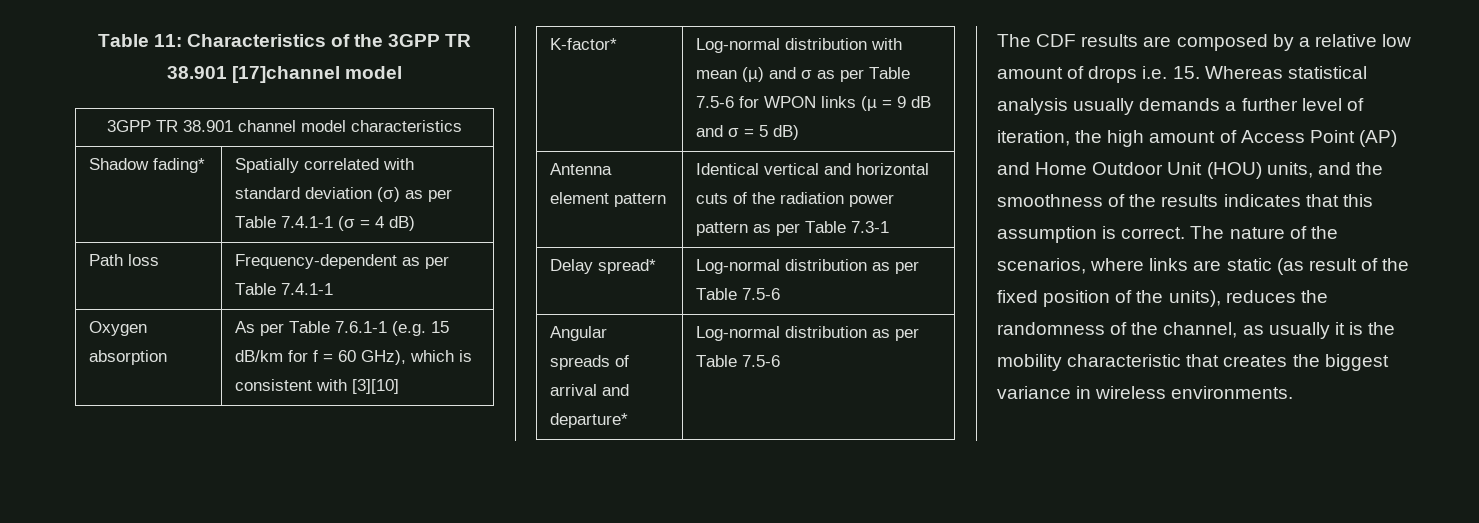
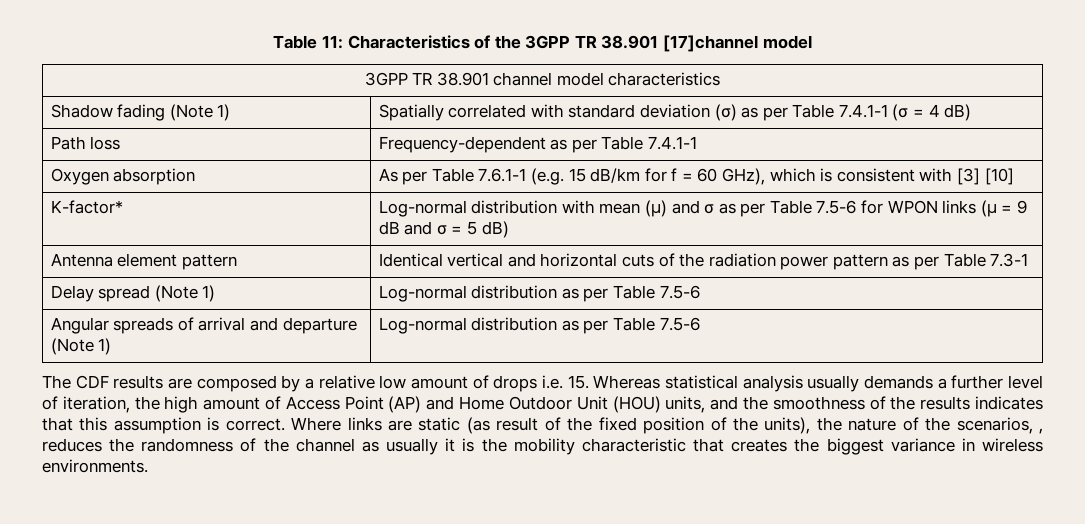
- Shadow fading* | Spatially correlated with standard deviation (σ) as per Table 7.4.1-1 (σ = 4 dB)
+ Shadow fading (Note 1) | Spatially correlated with standard deviation (σ) as per Table 7.4.1-1 (σ = 4 dB)
- Oxygen absorption | As per Table 7.6.1-1 (e.g. 15 dB/km for f = 60 GHz), which is consistent with [3][10]
+ Oxygen absorption | As per Table 7.6.1-1 (e.g. 15 dB/km for f = 60 GHz), which is consistent with [3] [10]
- Delay spread* | Log-normal distribution as per Table 7.5-6
+ Delay spread (Note 1) | Log-normal distribution as per Table 7.5-6
- Angular spreads of arrival and departure* | Log-normal distribution as per Table 7.5-6
+ Angular spreads of arrival and departure (Note 1) | Log-normal distribution as per Table 7.5-6
- The nature of the scenarios, where links are static (as result of the fixed position of the units), reduces the randomness of the channel, as usually it is the mobility characteristic that creates the biggest variance in wireless environments.
+ Where links are static (as result of the fixed position of the units), the nature of the scenarios, , reduces the randomness of the channel as usually it is the mobility characteristic that creates the biggest variance in wireless environments.

